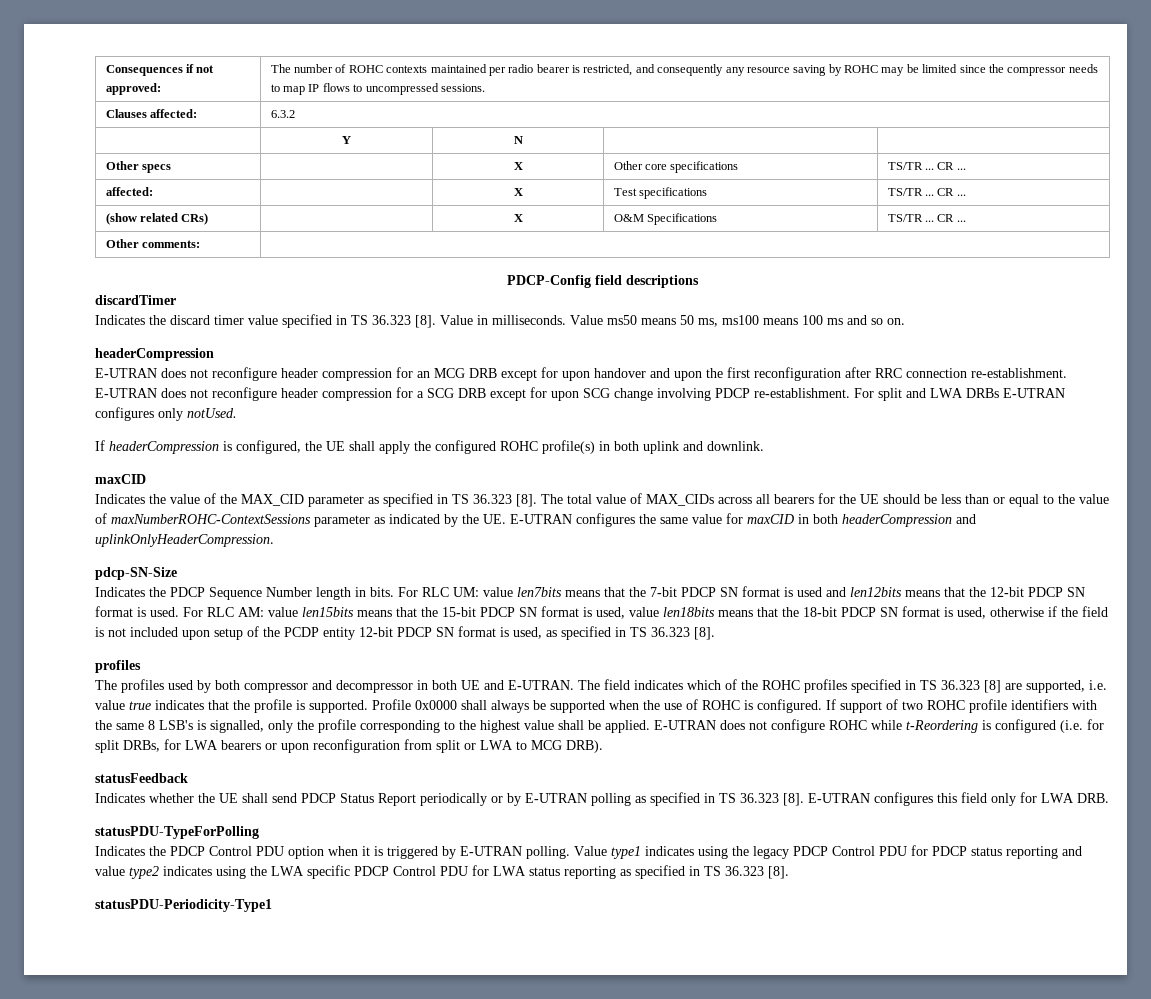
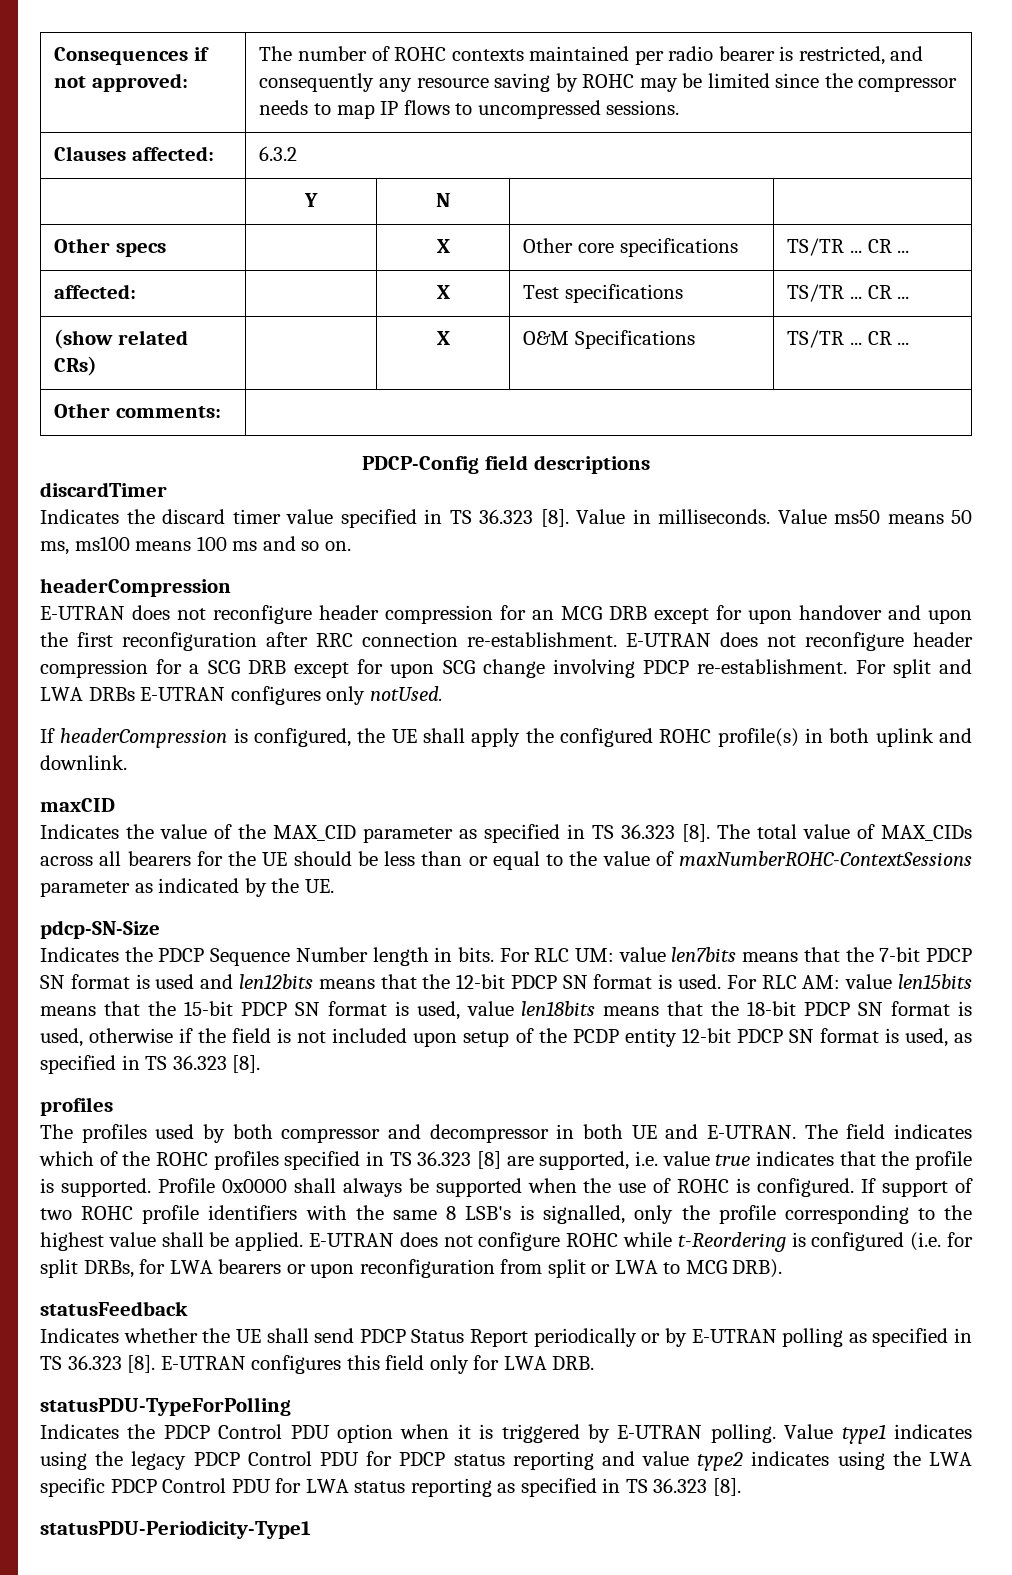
- The total value of MAX_CIDs across all bearers for the UE should be less than or equal to the value of maxNumberROHC-ContextSessions parameter as indicated by the UE. E-UTRAN configures the same value for maxCID in both headerCompression and uplinkOnlyHeaderCompression.
+ The total value of MAX_CIDs across all bearers for the UE should be less than or equal to the value of maxNumberROHC-ContextSessions parameter as indicated by the UE.

